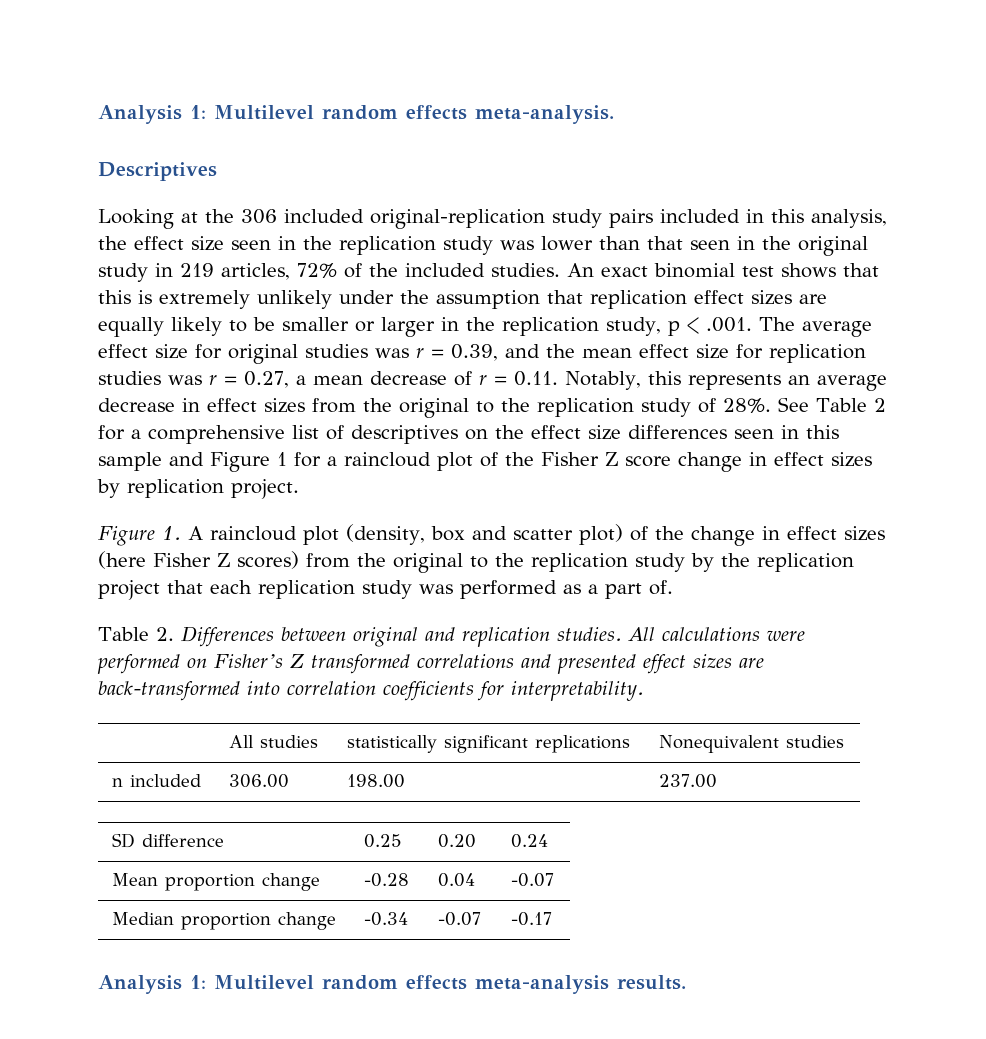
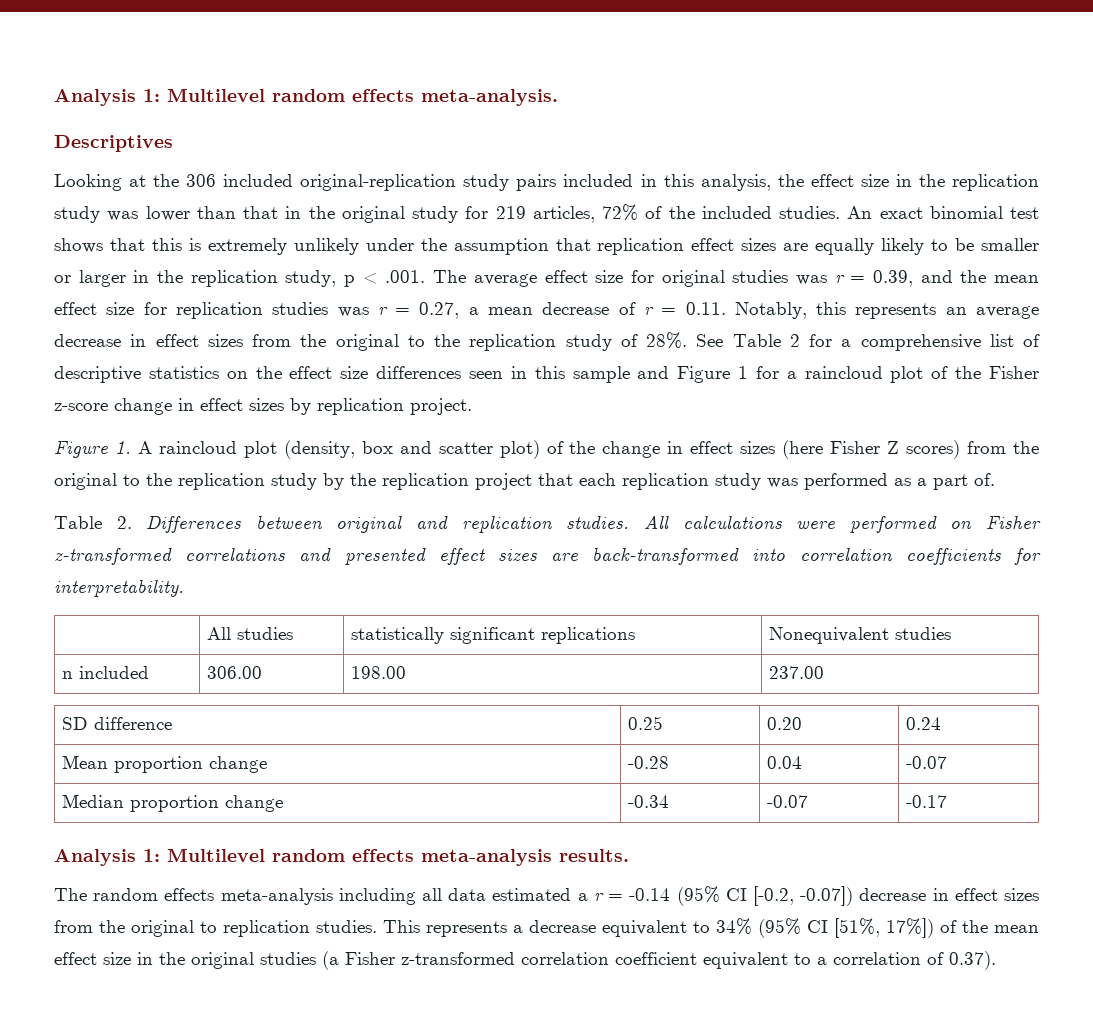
- Looking at the 306 included original-replication study pairs included in this analysis, the effect size seen in the replication study was lower than that seen in the original study in 219 articles, 72% of the included studies.
+ Looking at the 306 included original-replication study pairs included in this analysis, the effect size in the replication study was lower than that in the original study for 219 articles, 72% of the included studies.
- See Table 2 for a comprehensive list of descriptives on the effect size differences seen in this sample and Figure 1 for a raincloud plot of the Fisher Z score change in effect sizes by replication project.
+ See Table 2 for a comprehensive list of descriptive statistics on the effect size differences seen in this sample and Figure 1 for a raincloud plot of the Fisher z-score change in effect sizes by replication project.
- All calculations were performed on Fisher’s Z transformed correlations and presented effect sizes are back-transformed into correlation coefficients for interpretability.
+ All calculations were performed on Fisher z-transformed correlations and presented effect sizes are back-transformed into correlation coefficients for interpretability.
+ The random effects meta-analysis including all data estimated a r = -0.14 (95% CI [-0.2, -0.07]) decrease in effect sizes from the original to replication studies. This represents a decrease equivalent to 34% (95% CI [51%, 17%]) of the mean effect size in the original studies (a Fisher z-transformed correlation coefficient equivalent to a correlation of 0.37).

